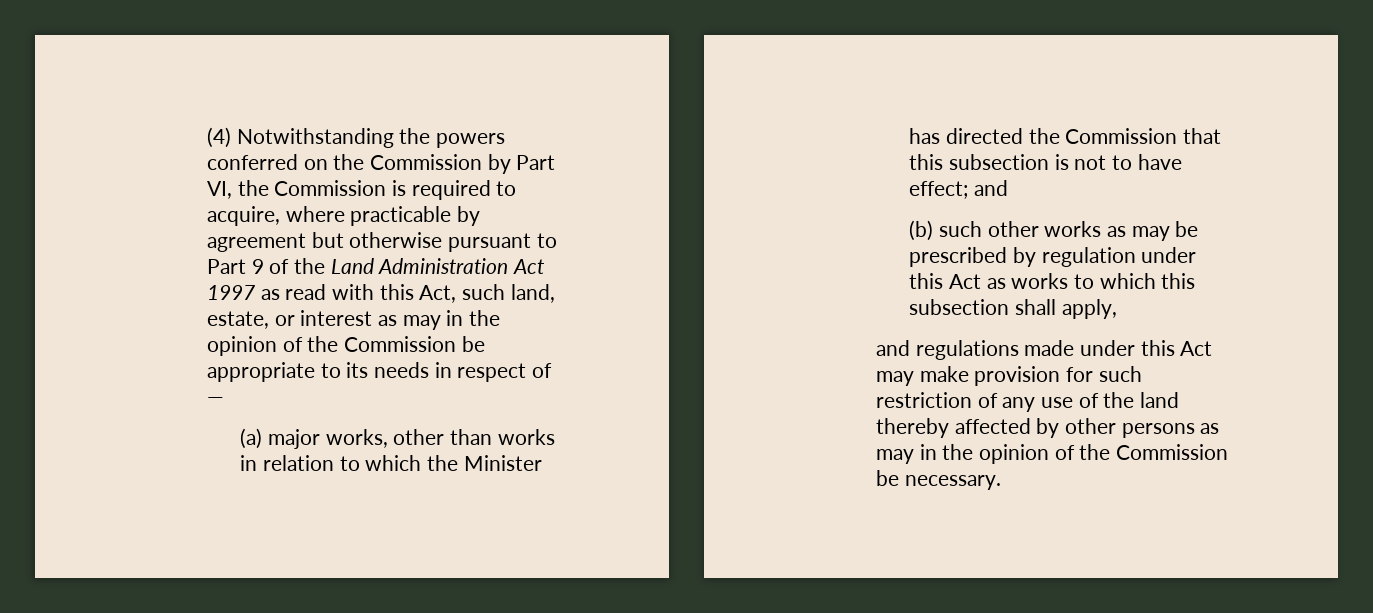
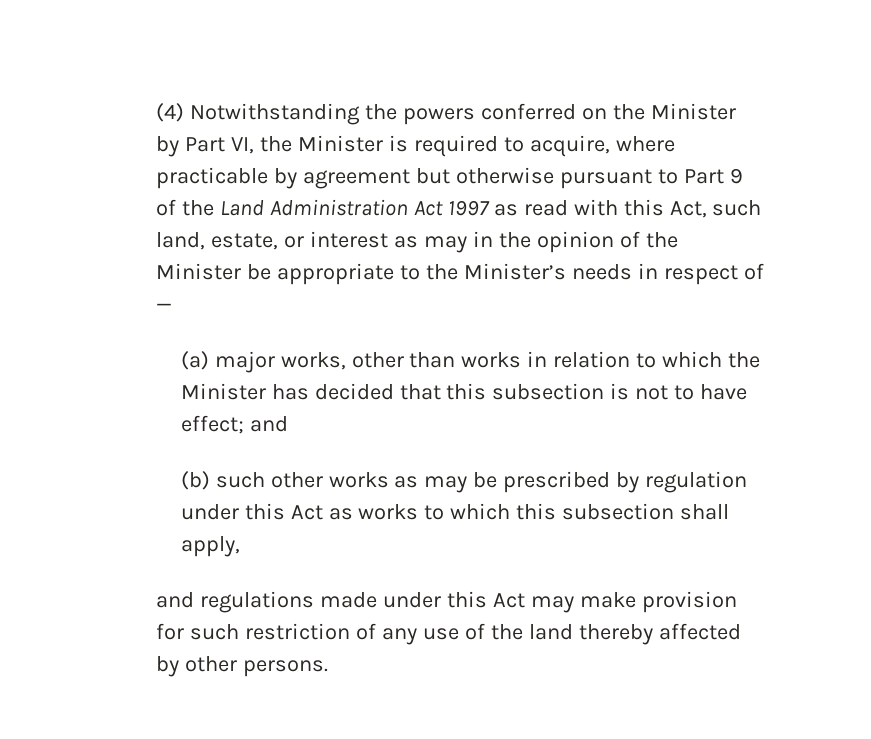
- (4) Notwithstanding the powers conferred on the Commission by Part VI, the Commission is required to acquire, where practicable by agreement but otherwise pursuant to Part 9 of the Land Administration Act 1997 as read with this Act, such land, estate, or interest as may in the opinion of the Commission be appropriate to its needs in respect of —
+ (4) Notwithstanding the powers conferred on the Minister by Part VI, the Minister is required to acquire, where practicable by agreement but otherwise pursuant to Part 9 of the Land Administration Act 1997 as read with this Act, such land, estate, or interest as may in the opinion of the Minister be appropriate to the Minister’s needs in respect of —
- (a) major works, other than works in relation to which the Minister has directed the Commission that this subsection is not to have effect; and
+ (a) major works, other than works in relation to which the Minister has decided that this subsection is not to have effect; and
- and regulations made under this Act may make provision for such restriction of any use of the land thereby affected by other persons as may in the opinion of the Commission be necessary.
+ and regulations made under this Act may make provision for such restriction of any use of the land thereby affected by other persons.

